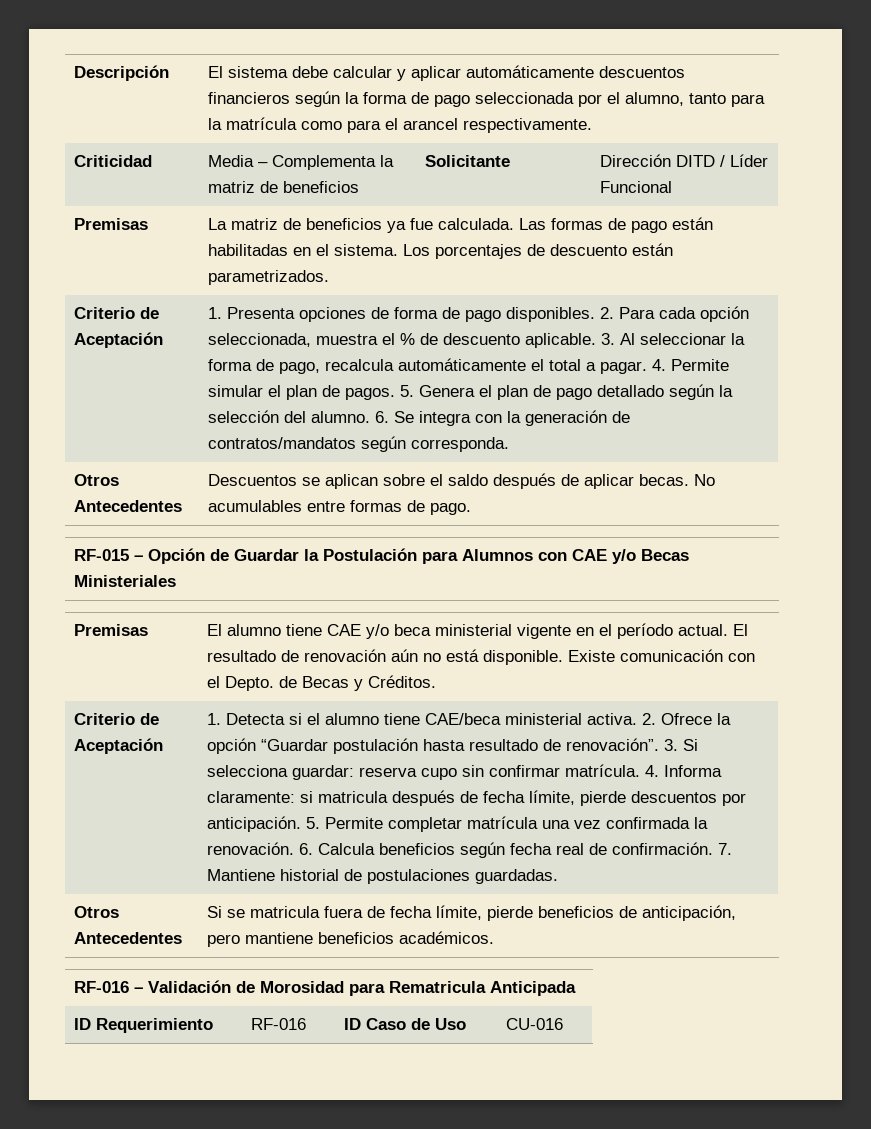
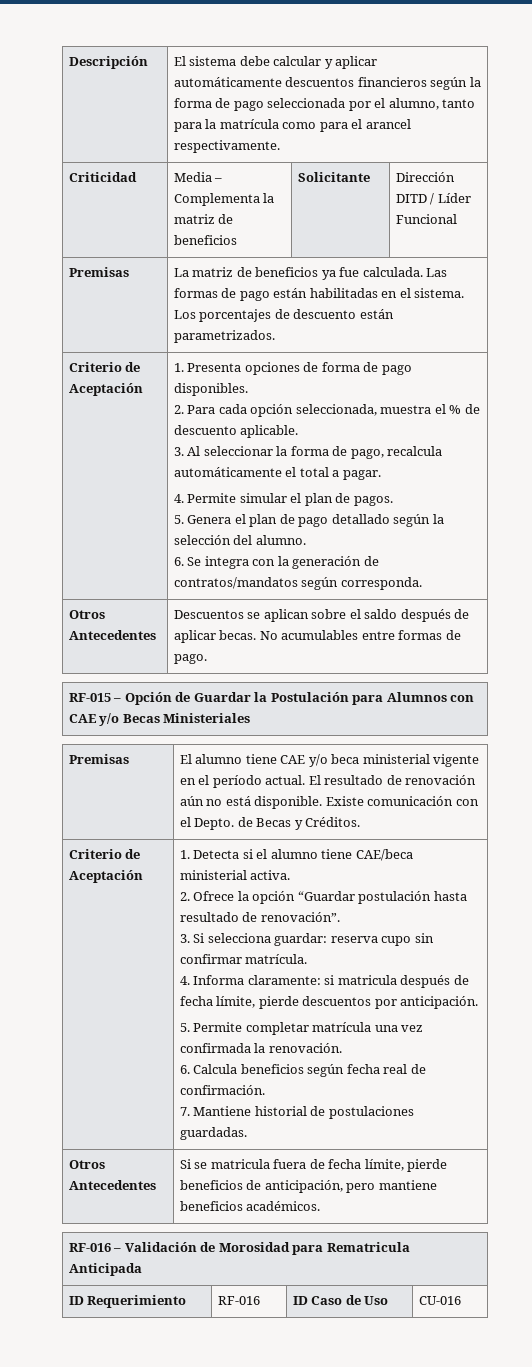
- 1. Presenta opciones de forma de pago disponibles. 2. Para cada opción seleccionada, muestra el % de descuento aplicable. 3. Al seleccionar la forma de pago, recalcula automáticamente el total a pagar. 4. Permite simular el plan de pagos. 5. Genera el plan de pago detallado según la selección del alumno. 6. Se integra con la generación de contratos/mandatos según corresponda.
+ 1. Presenta opciones de forma de pago disponibles.
+ 2. Para cada opción seleccionada, muestra el % de descuento aplicable.
+ 3. Al seleccionar la forma de pago, recalcula automáticamente el total a pagar.
+ 4. Permite simular el plan de pagos.
+ 5. Genera el plan de pago detallado según la selección del alumno.
+ 6. Se integra con la generación de contratos/mandatos según corresponda.
- 1. Detecta si el alumno tiene CAE/beca ministerial activa. 2. Ofrece la opción “Guardar postulación hasta resultado de renovación”. 3. Si selecciona guardar:
+ 1. Detecta si el alumno tiene CAE/beca ministerial activa.
+ 2. Ofrece la opción “Guardar postulación hasta resultado de renovación”.
+ 3. Si selecciona guardar:
- reserva cupo sin confirmar matrícula. 4. Informa claramente:
+ reserva cupo sin confirmar matrícula.
+ 4. Informa claramente:
- si matricula después de fecha límite, pierde descuentos por anticipación. 5. Permite completar matrícula una vez confirmada la renovación. 6. Calcula beneficios según fecha real de confirmación. 7. Mantiene historial de postulaciones guardadas.
+ si matricula después de fecha límite, pierde descuentos por anticipación.
+ 5. Permite completar matrícula una vez confirmada la renovación.
+ 6. Calcula beneficios según fecha real de confirmación.
+ 7. Mantiene historial de postulaciones guardadas.

